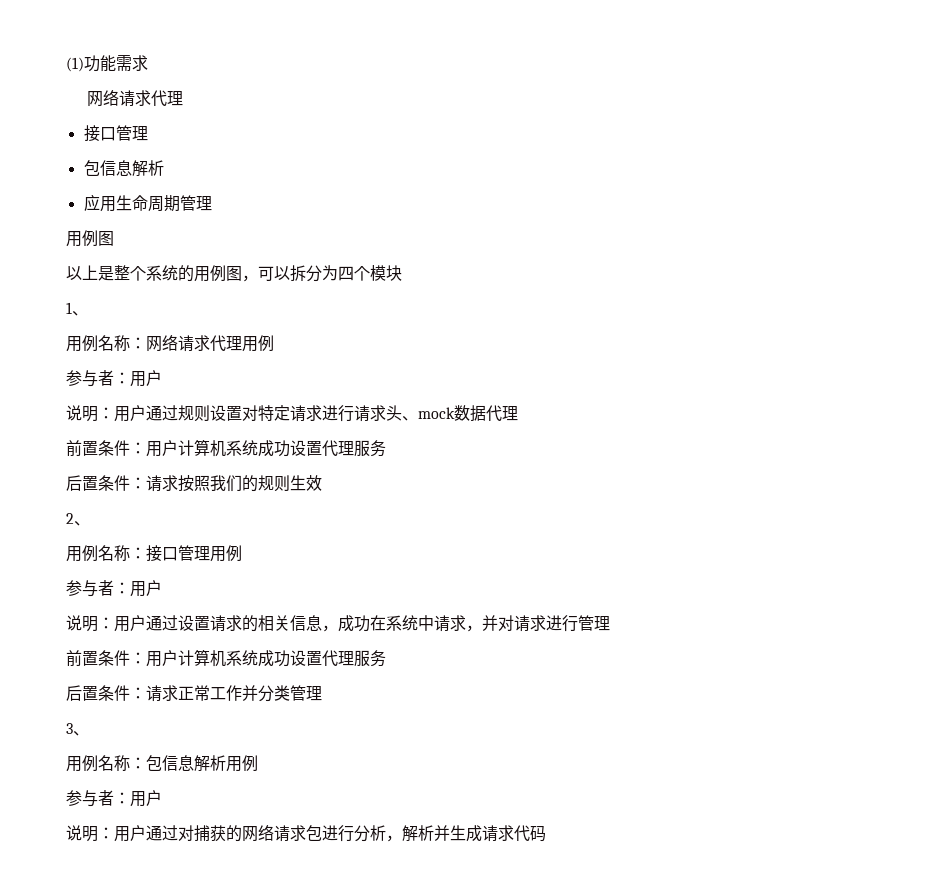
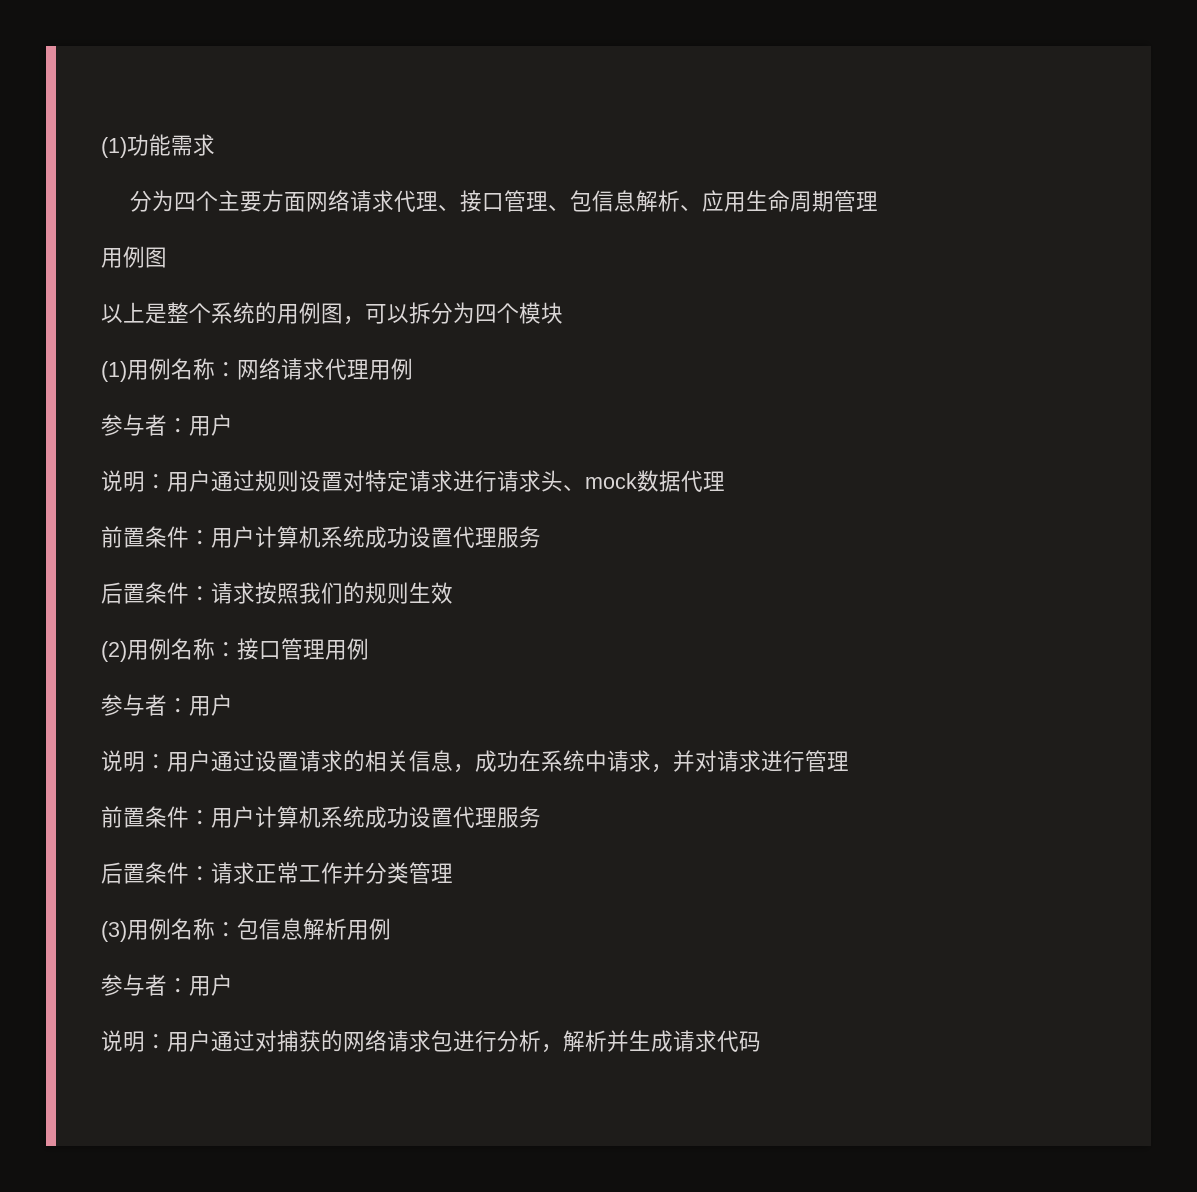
  (1)功能需求
- 网络请求代理
- 接口管理
- 包信息解析
- 应用生命周期管理
+ 分为四个主要方面网络请求代理、接口管理、包信息解析、应用生命周期管理
- 1、
- 用例名称：网络请求代理用例
+ (1)用例名称：网络请求代理用例
- 2、
- 用例名称：接口管理用例
+ (2)用例名称：接口管理用例
- 3、
- 用例名称：包信息解析用例
+ (3)用例名称：包信息解析用例

